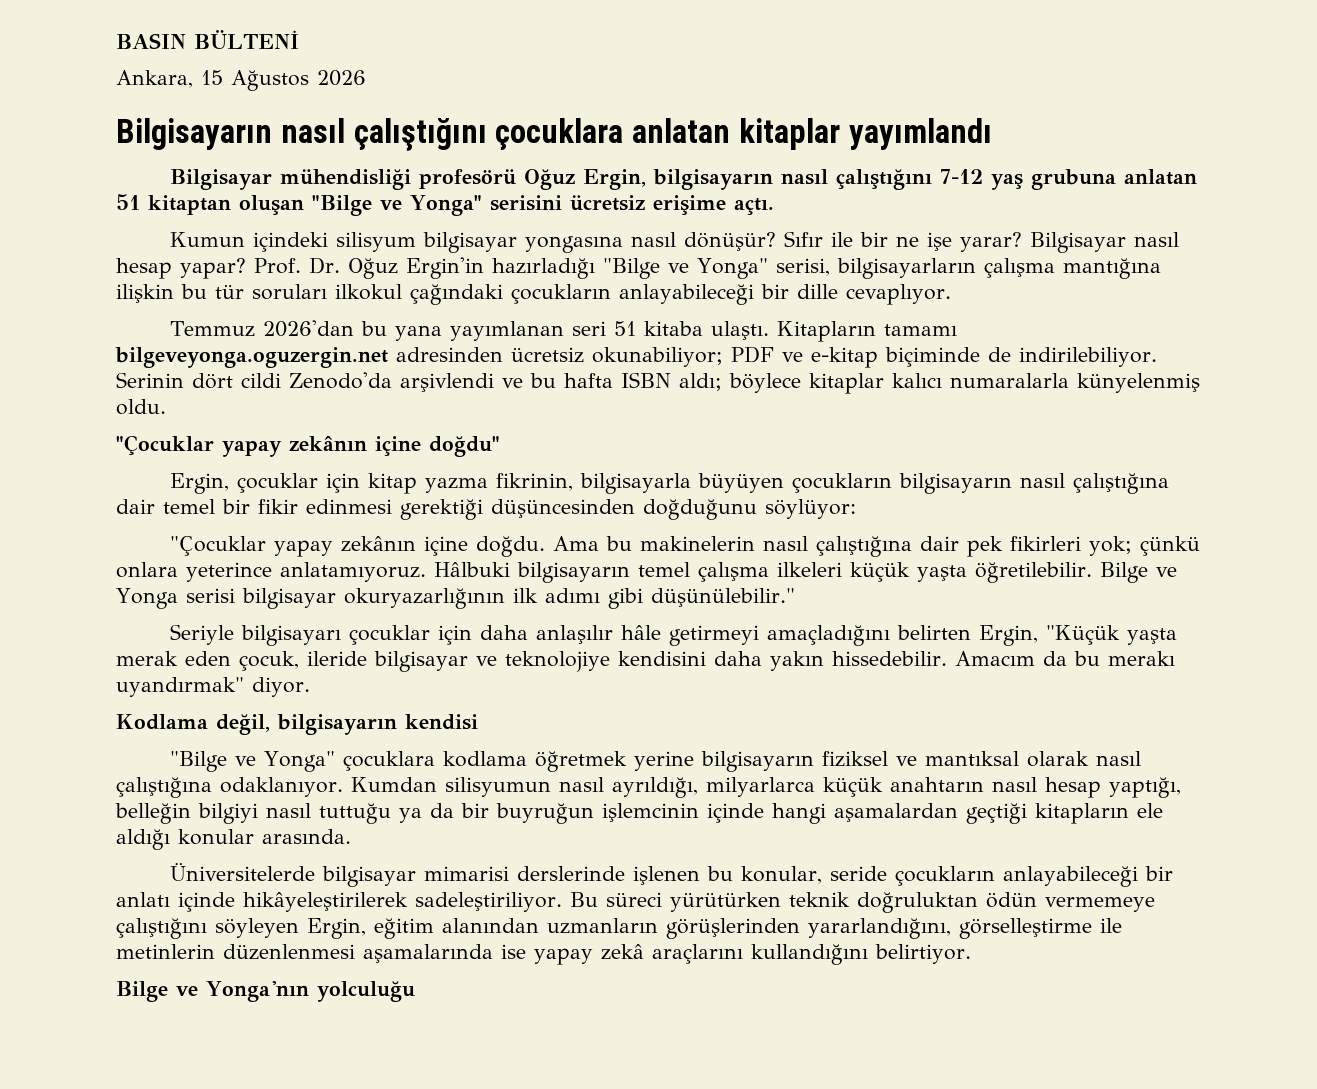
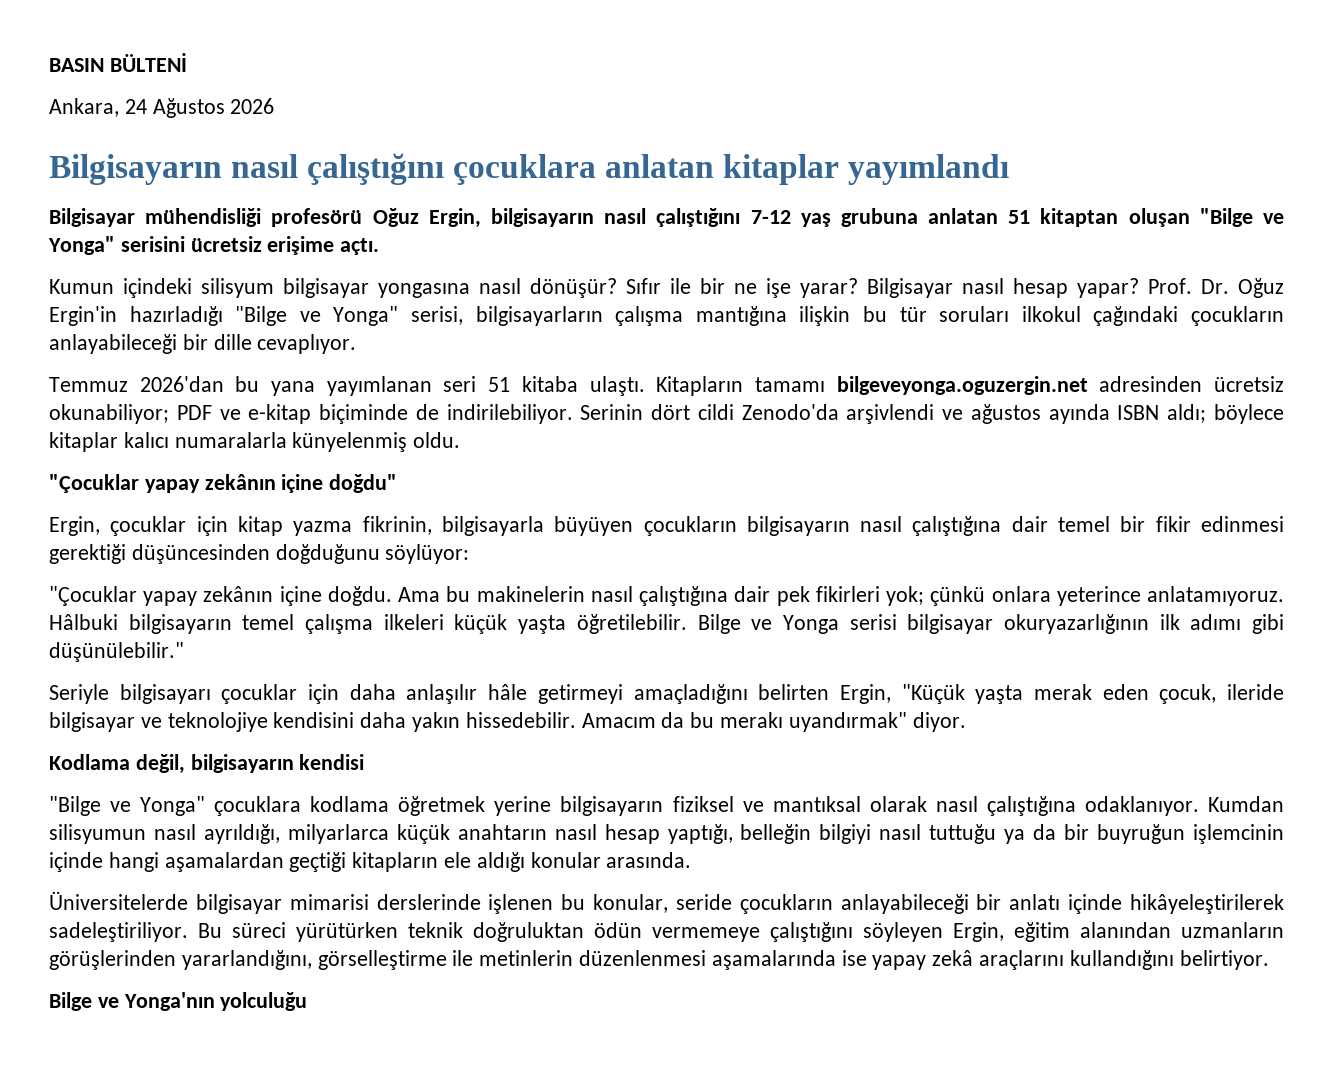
- Ankara, 15 Ağustos 2026
+ Ankara, 24 Ağustos 2026
- Serinin dört cildi Zenodo'da arşivlendi ve bu hafta ISBN aldı; böylece kitaplar kalıcı numaralarla künyelenmiş oldu.
+ Serinin dört cildi Zenodo'da arşivlendi ve ağustos ayında ISBN aldı; böylece kitaplar kalıcı numaralarla künyelenmiş oldu.

